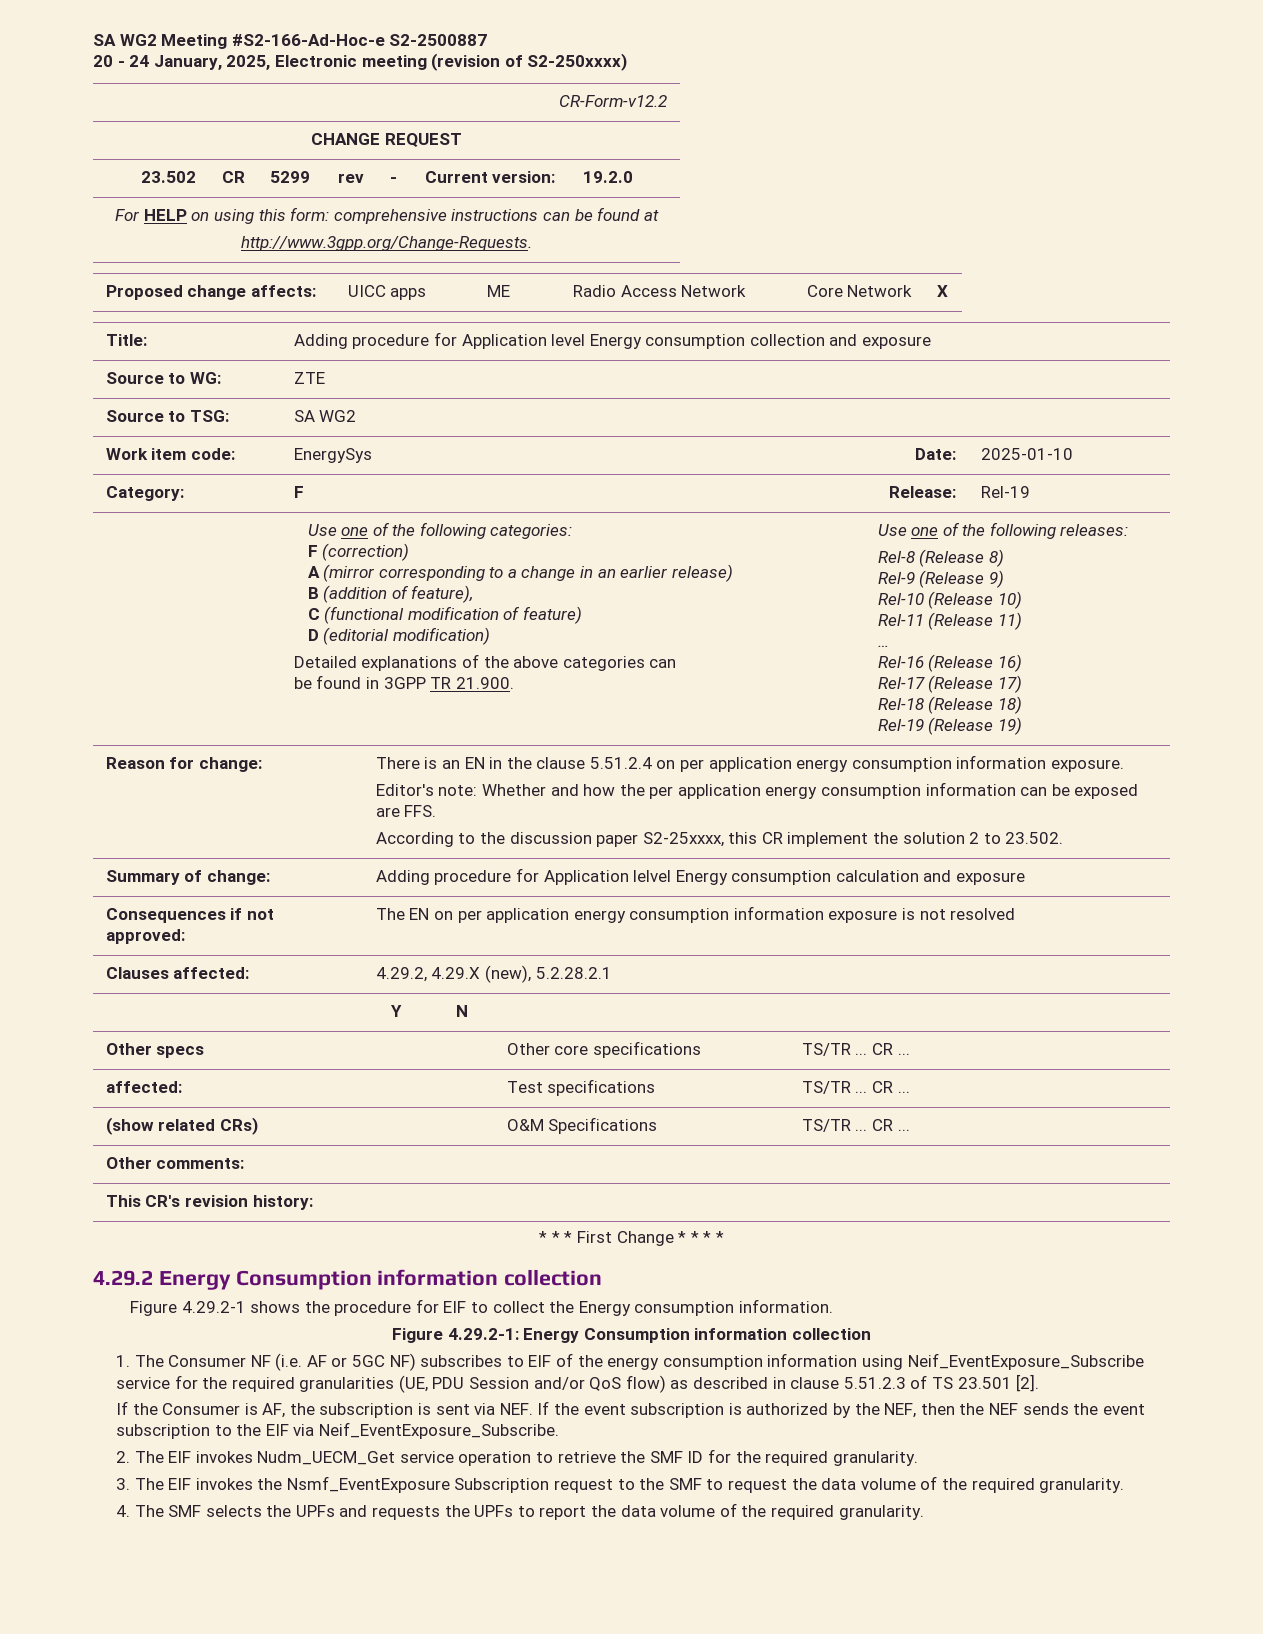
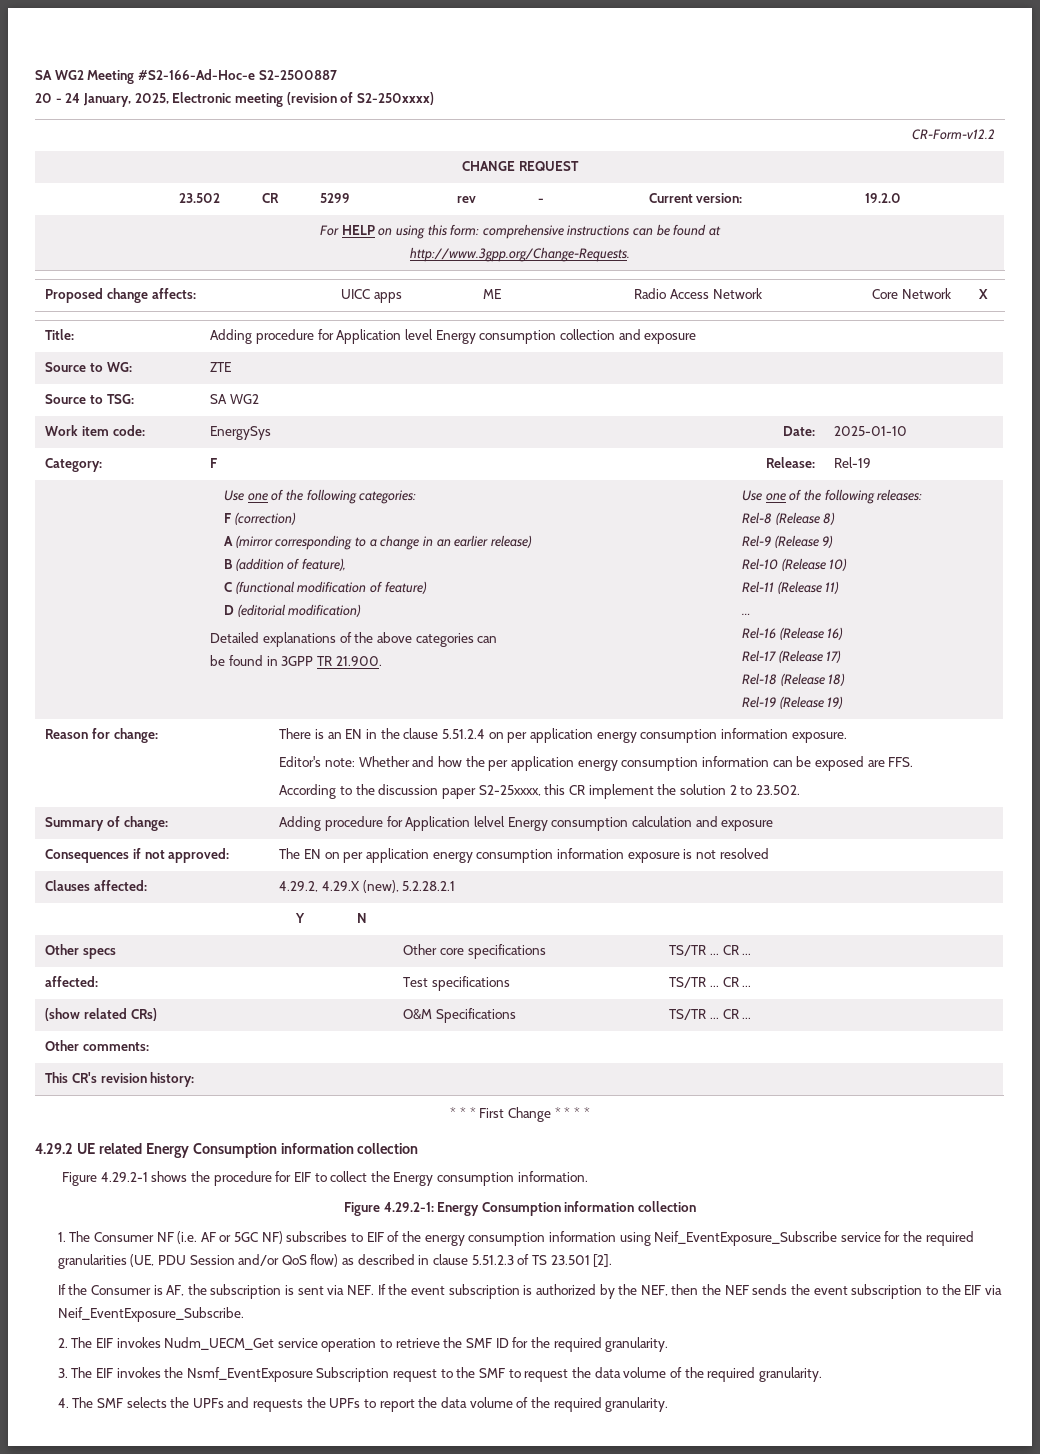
- 4.29.2 Energy Consumption information collection
+ 4.29.2 UE related Energy Consumption information collection

